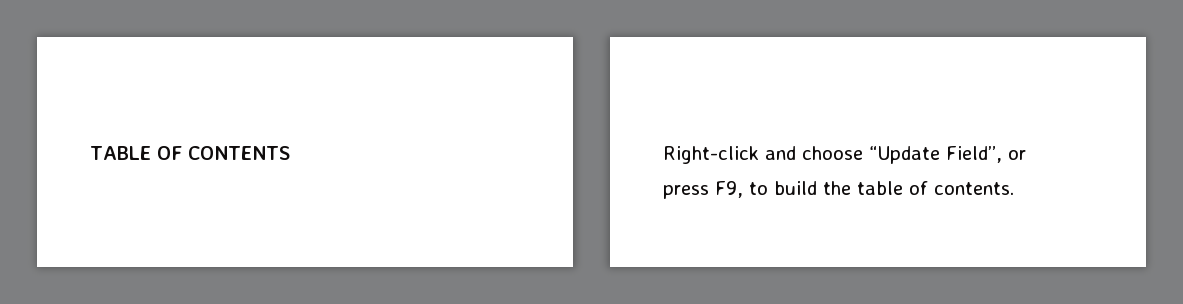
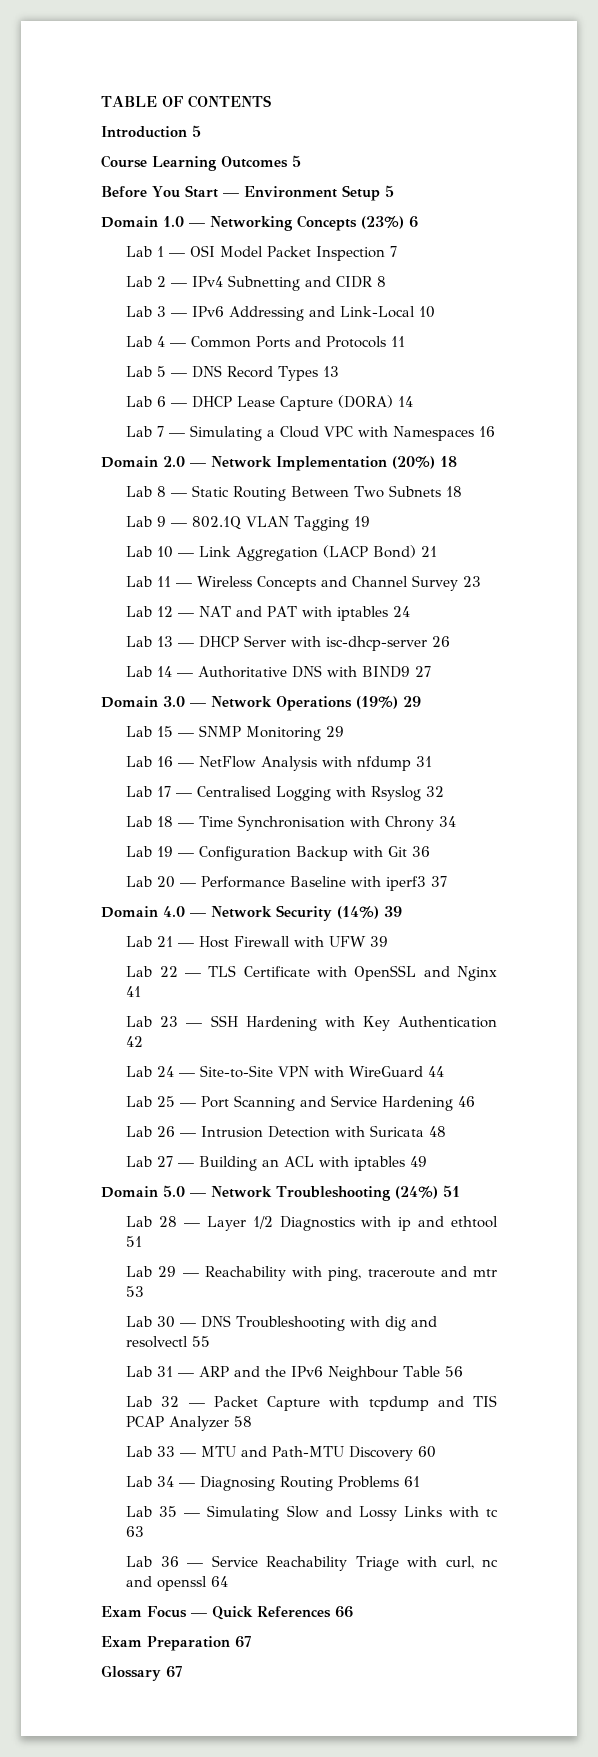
- Right-click and choose “Update Field”, or press F9, to build the table of contents.
+ Introduction 5
+ Course Learning Outcomes 5
+ Before You Start — Environment Setup 5
+ Domain 1.0 — Networking Concepts (23%) 6
+ Lab 1 — OSI Model Packet Inspection 7
+ Lab 2 — IPv4 Subnetting and CIDR 8
+ Lab 3 — IPv6 Addressing and Link-Local 10
+ Lab 4 — Common Ports and Protocols 11
+ Lab 5 — DNS Record Types 13
+ Lab 6 — DHCP Lease Capture (DORA) 14
+ Lab 7 — Simulating a Cloud VPC with Namespaces 16
+ Domain 2.0 — Network Implementation (20%) 18
+ Lab 8 — Static Routing Between Two Subnets 18
+ Lab 9 — 802.1Q VLAN Tagging 19
+ Lab 10 — Link Aggregation (LACP Bond) 21
+ Lab 11 — Wireless Concepts and Channel Survey 23
+ Lab 12 — NAT and PAT with iptables 24
+ Lab 13 — DHCP Server with isc-dhcp-server 26
+ Lab 14 — Authoritative DNS with BIND9 27
+ Domain 3.0 — Network Operations (19%) 29
+ Lab 15 — SNMP Monitoring 29
+ Lab 16 — NetFlow Analysis with nfdump 31
+ Lab 17 — Centralised Logging with Rsyslog 32
+ Lab 18 — Time Synchronisation with Chrony 34
+ Lab 19 — Configuration Backup with Git 36
+ Lab 20 — Performance Baseline with iperf3 37
+ Domain 4.0 — Network Security (14%) 39
+ Lab 21 — Host Firewall with UFW 39
+ Lab 22 — TLS Certificate with OpenSSL and Nginx 41
+ Lab 23 — SSH Hardening with Key Authentication 42
+ Lab 24 — Site-to-Site VPN with WireGuard 44
+ Lab 25 — Port Scanning and Service Hardening 46
+ Lab 26 — Intrusion Detection with Suricata 48
+ Lab 27 — Building an ACL with iptables 49
+ Domain 5.0 — Network Troubleshooting (24%) 51
+ Lab 28 — Layer 1/2 Diagnostics with ip and ethtool 51
+ Lab 29 — Reachability with ping, traceroute and mtr 53
+ Lab 30 — DNS Troubleshooting with dig and resolvectl 55
+ Lab 31 — ARP and the IPv6 Neighbour Table 56
+ Lab 32 — Packet Capture with tcpdump and TIS PCAP Analyzer 58
+ Lab 33 — MTU and Path-MTU Discovery 60
+ Lab 34 — Diagnosing Routing Problems 61
+ Lab 35 — Simulating Slow and Lossy Links with tc 63
+ Lab 36 — Service Reachability Triage with curl, nc and openssl 64
+ Exam Focus — Quick References 66
+ Exam Preparation 67
+ Glossary 67

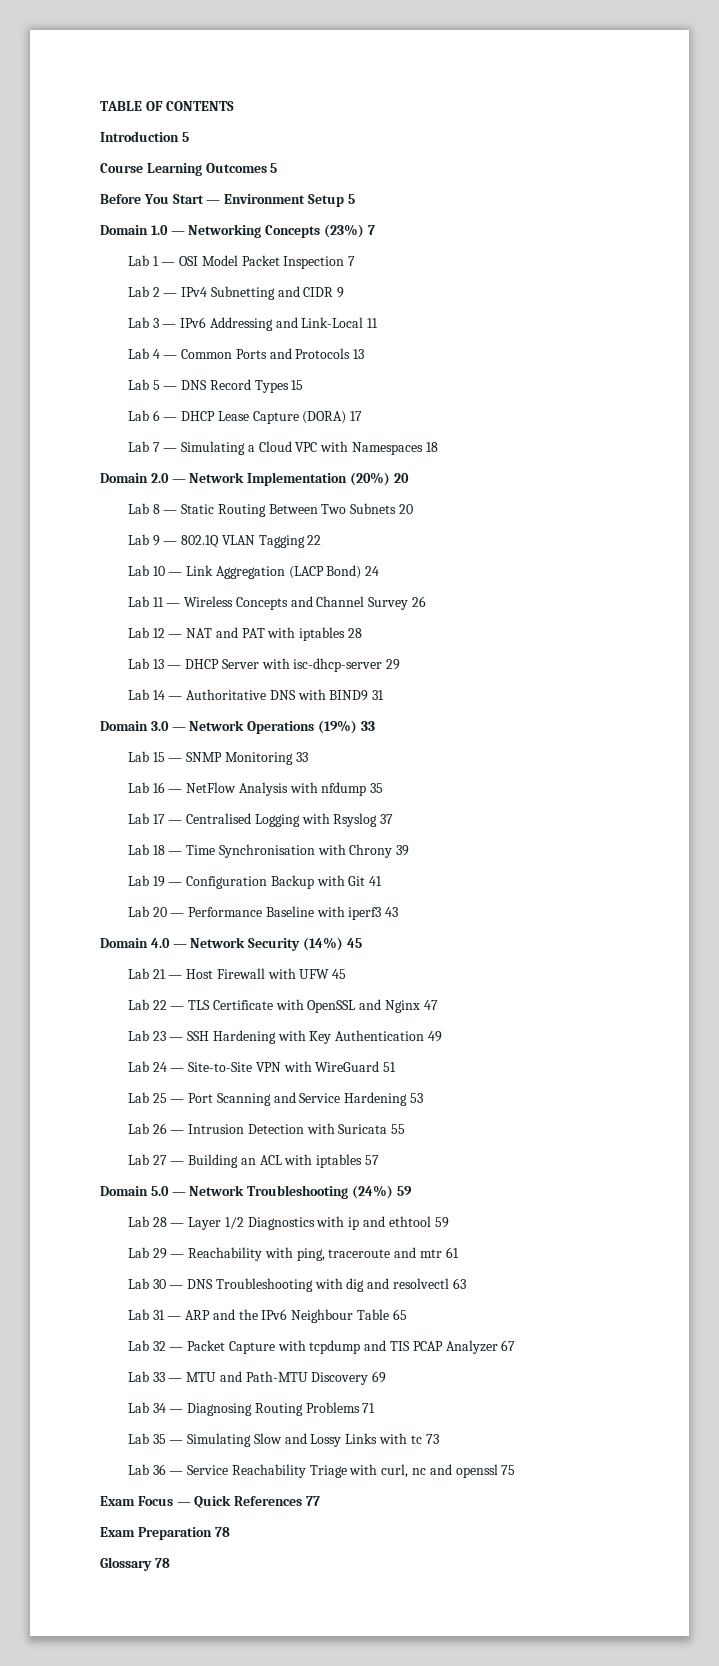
- Domain 1.0 — Networking Concepts (23%) 6
+ Domain 1.0 — Networking Concepts (23%) 7
- Lab 2 — IPv4 Subnetting and CIDR 8
+ Lab 2 — IPv4 Subnetting and CIDR 9
- Lab 3 — IPv6 Addressing and Link-Local 10
+ Lab 3 — IPv6 Addressing and Link-Local 11
- Lab 4 — Common Ports and Protocols 11
+ Lab 4 — Common Ports and Protocols 13
- Lab 5 — DNS Record Types 13
+ Lab 5 — DNS Record Types 15
- Lab 6 — DHCP Lease Capture (DORA) 14
+ Lab 6 — DHCP Lease Capture (DORA) 17
- Lab 7 — Simulating a Cloud VPC with Namespaces 16
+ Lab 7 — Simulating a Cloud VPC with Namespaces 18
- Domain 2.0 — Network Implementation (20%) 18
+ Domain 2.0 — Network Implementation (20%) 20
- Lab 8 — Static Routing Between Two Subnets 18
+ Lab 8 — Static Routing Between Two Subnets 20
- Lab 9 — 802.1Q VLAN Tagging 19
+ Lab 9 — 802.1Q VLAN Tagging 22
- Lab 10 — Link Aggregation (LACP Bond) 21
+ Lab 10 — Link Aggregation (LACP Bond) 24
- Lab 11 — Wireless Concepts and Channel Survey 23
+ Lab 11 — Wireless Concepts and Channel Survey 26
- Lab 12 — NAT and PAT with iptables 24
+ Lab 12 — NAT and PAT with iptables 28
- Lab 13 — DHCP Server with isc-dhcp-server 26
+ Lab 13 — DHCP Server with isc-dhcp-server 29
- Lab 14 — Authoritative DNS with BIND9 27
+ Lab 14 — Authoritative DNS with BIND9 31
- Domain 3.0 — Network Operations (19%) 29
+ Domain 3.0 — Network Operations (19%) 33
- Lab 15 — SNMP Monitoring 29
+ Lab 15 — SNMP Monitoring 33
- Lab 16 — NetFlow Analysis with nfdump 31
+ Lab 16 — NetFlow Analysis with nfdump 35
- Lab 17 — Centralised Logging with Rsyslog 32
+ Lab 17 — Centralised Logging with Rsyslog 37
- Lab 18 — Time Synchronisation with Chrony 34
+ Lab 18 — Time Synchronisation with Chrony 39
- Lab 19 — Configuration Backup with Git 36
+ Lab 19 — Configuration Backup with Git 41
- Lab 20 — Performance Baseline with iperf3 37
+ Lab 20 — Performance Baseline with iperf3 43
- Domain 4.0 — Network Security (14%) 39
+ Domain 4.0 — Network Security (14%) 45
- Lab 21 — Host Firewall with UFW 39
+ Lab 21 — Host Firewall with UFW 45
- Lab 22 — TLS Certificate with OpenSSL and Nginx 41
+ Lab 22 — TLS Certificate with OpenSSL and Nginx 47
- Lab 23 — SSH Hardening with Key Authentication 42
+ Lab 23 — SSH Hardening with Key Authentication 49
- Lab 24 — Site-to-Site VPN with WireGuard 44
+ Lab 24 — Site-to-Site VPN with WireGuard 51
- Lab 25 — Port Scanning and Service Hardening 46
+ Lab 25 — Port Scanning and Service Hardening 53
- Lab 26 — Intrusion Detection with Suricata 48
+ Lab 26 — Intrusion Detection with Suricata 55
- Lab 27 — Building an ACL with iptables 49
+ Lab 27 — Building an ACL with iptables 57
- Domain 5.0 — Network Troubleshooting (24%) 51
+ Domain 5.0 — Network Troubleshooting (24%) 59
- Lab 28 — Layer 1/2 Diagnostics with ip and ethtool 51
+ Lab 28 — Layer 1/2 Diagnostics with ip and ethtool 59
- Lab 29 — Reachability with ping, traceroute and mtr 53
+ Lab 29 — Reachability with ping, traceroute and mtr 61
- Lab 30 — DNS Troubleshooting with dig and resolvectl 55
+ Lab 30 — DNS Troubleshooting with dig and resolvectl 63
- Lab 31 — ARP and the IPv6 Neighbour Table 56
+ Lab 31 — ARP and the IPv6 Neighbour Table 65
- Lab 32 — Packet Capture with tcpdump and TIS PCAP Analyzer 58
+ Lab 32 — Packet Capture with tcpdump and TIS PCAP Analyzer 67
- Lab 33 — MTU and Path-MTU Discovery 60
+ Lab 33 — MTU and Path-MTU Discovery 69
- Lab 34 — Diagnosing Routing Problems 61
+ Lab 34 — Diagnosing Routing Problems 71
- Lab 35 — Simulating Slow and Lossy Links with tc 63
+ Lab 35 — Simulating Slow and Lossy Links with tc 73
- Lab 36 — Service Reachability Triage with curl, nc and openssl 64
+ Lab 36 — Service Reachability Triage with curl, nc and openssl 75
- Exam Focus — Quick References 66
+ Exam Focus — Quick References 77
- Exam Preparation 67
+ Exam Preparation 78
- Glossary 67
+ Glossary 78

